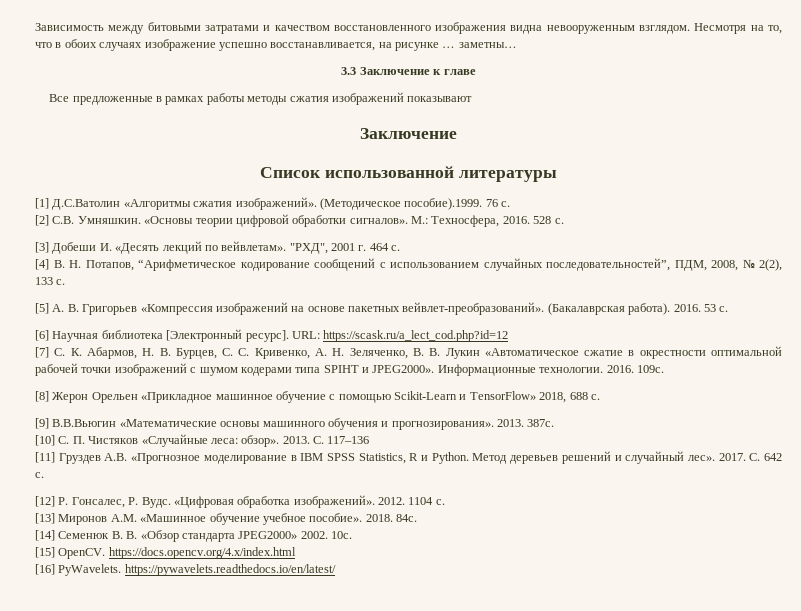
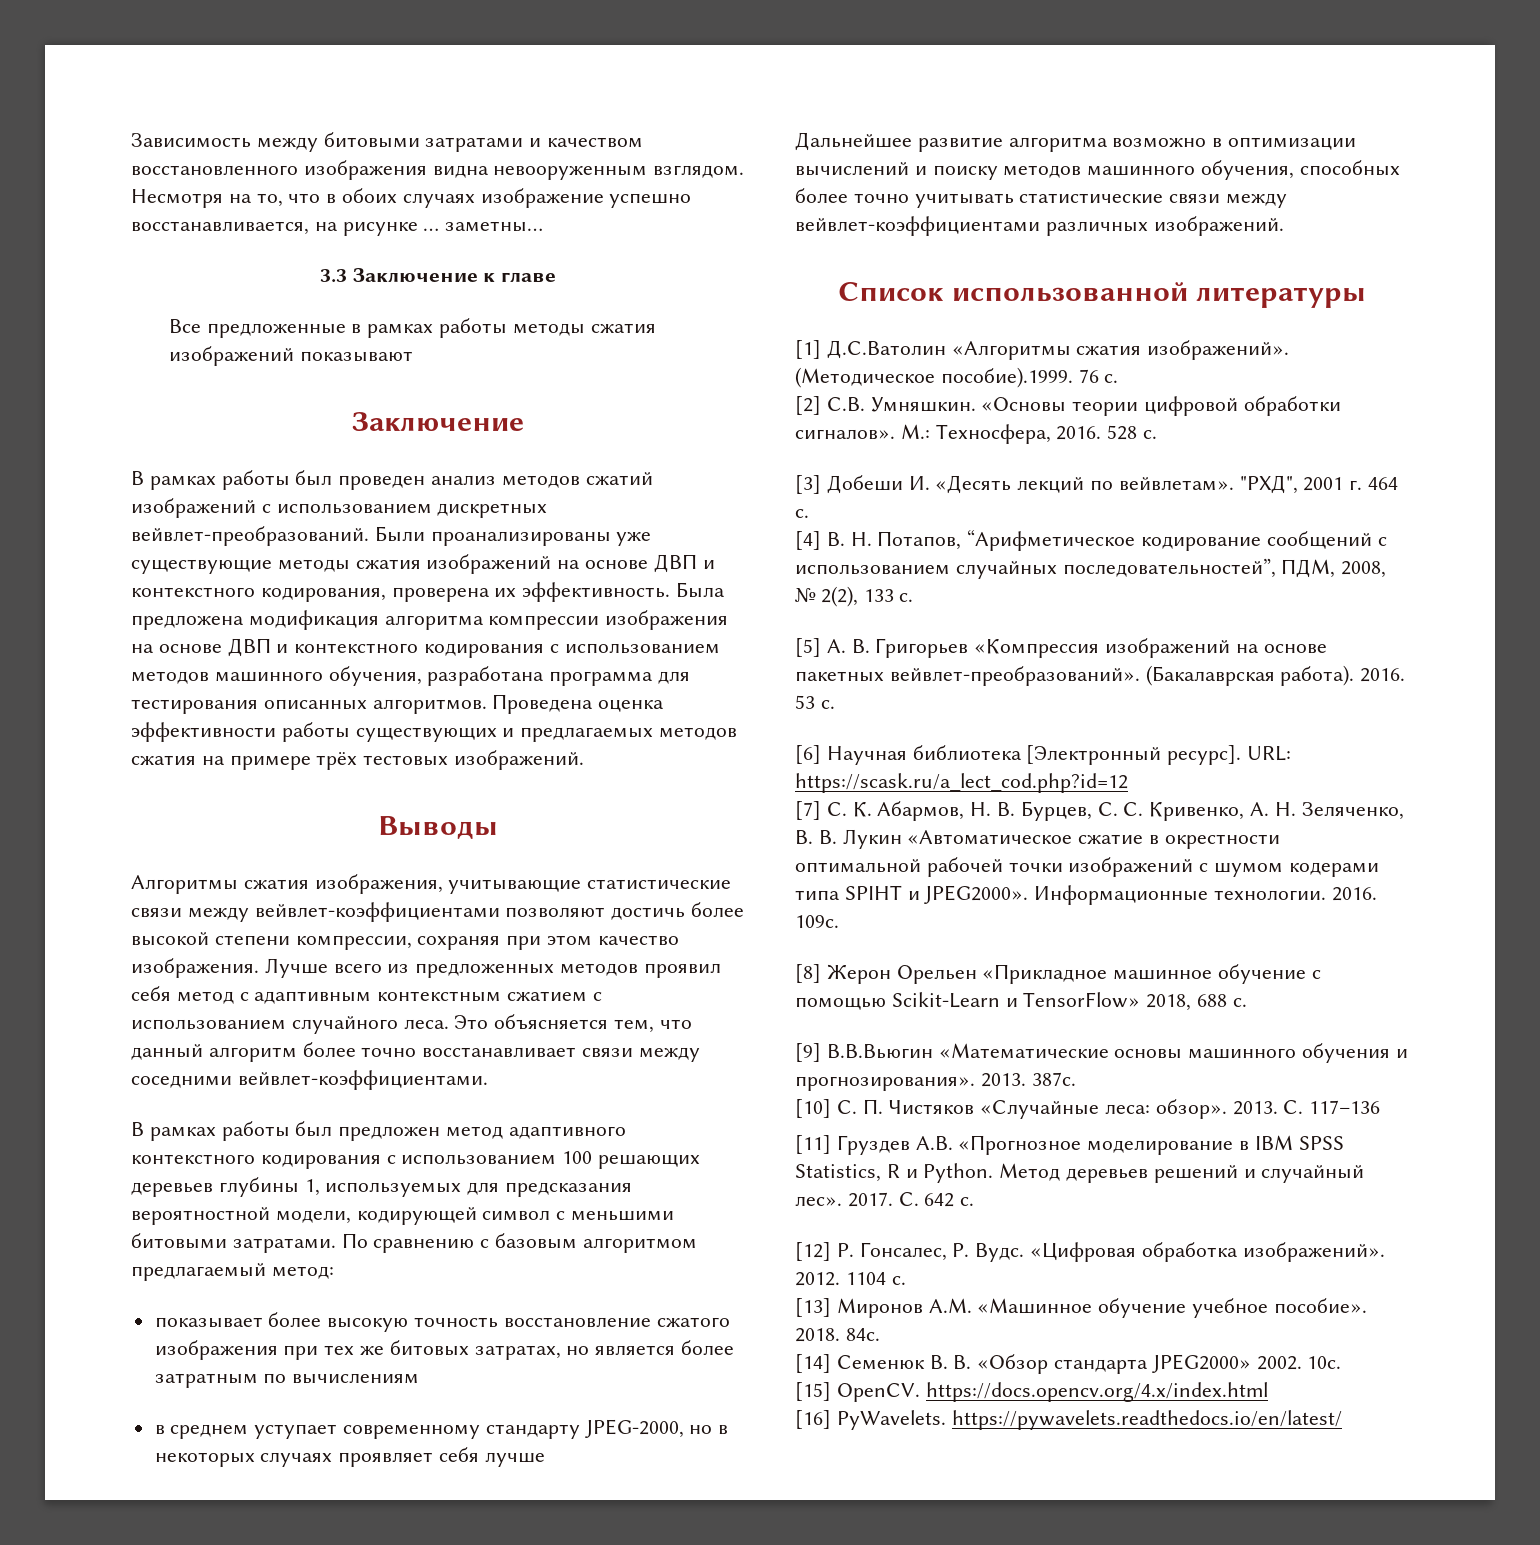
+ В рамках работы был проведен анализ методов сжатий изображений с использованием дискретных вейвлет-преобразований. Были проанализированы уже существующие методы сжатия изображений на основе ДВП и контекстного кодирования, проверена их эффективность. Была предложена модификация алгоритма компрессии изображения на основе ДВП и контекстного кодирования с использованием методов машинного обучения, разработана программа для тестирования описанных алгоритмов. Проведена оценка эффективности работы существующих и предлагаемых методов сжатия на примере трёх тестовых изображений.
+ Выводы
+ Алгоритмы сжатия изображения, учитывающие статистические связи между вейвлет-коэффициентами позволяют достичь более высокой степени компрессии, сохраняя при этом качество изображения. Лучше всего из предложенных методов проявил себя метод с адаптивным контекстным сжатием с использованием случайного леса. Это объясняется тем, что данный алгоритм более точно восстанавливает связи между соседними вейвлет-коэффициентами.
+ В рамках работы был предложен метод адаптивного контекстного кодирования с использованием 100 решающих деревьев глубины 1, используемых для предсказания вероятностной модели, кодирующей символ с меньшими битовыми затратами. По сравнению с базовым алгоритмом предлагаемый метод:
+ показывает более высокую точность восстановление сжатого изображения при тех же битовых затратах, но является более затратным по вычислениям
+ в среднем уступает современному стандарту JPEG-2000, но в некоторых случаях проявляет себя лучше
+ Дальнейшее развитие алгоритма возможно в оптимизации вычислений и поиску методов машинного обучения, способных более точно учитывать статистические связи между вейвлет-коэффициентами различных изображений.

